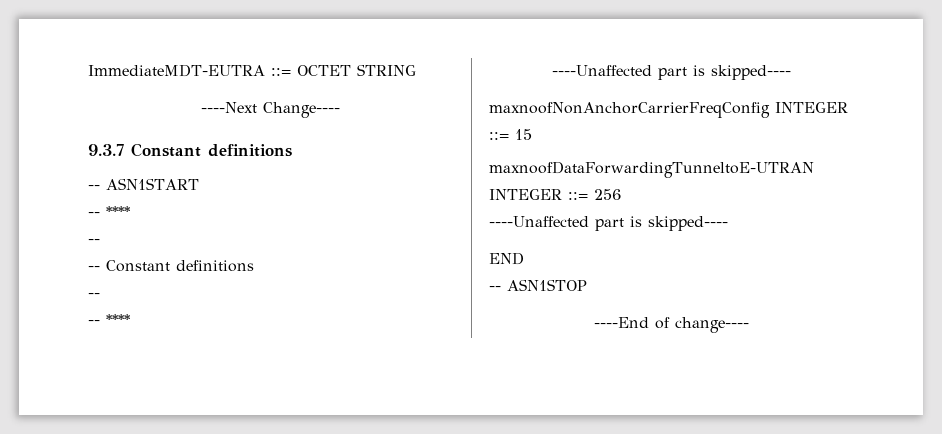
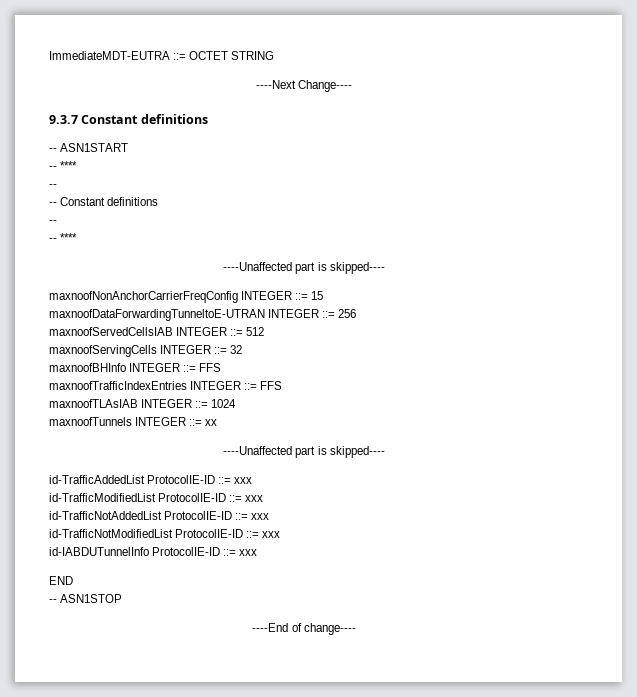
  maxnoofDataForwardingTunneltoE-UTRAN INTEGER ::= 256
+ maxnoofServedCellsIAB INTEGER ::= 512
+ maxnoofServingCells INTEGER ::= 32
+ maxnoofBHInfo INTEGER ::= FFS
+ maxnoofTrafficIndexEntries INTEGER ::= FFS
+ maxnoofTLAsIAB INTEGER ::= 1024
+ maxnoofTunnels INTEGER ::= xx
  ----Unaffected part is skipped----
+ id-TrafficAddedList ProtocolIE-ID ::= xxx
+ id-TrafficModifiedList ProtocolIE-ID ::= xxx
+ id-TrafficNotAddedList ProtocolIE-ID ::= xxx
+ id-TrafficNotModifiedList ProtocolIE-ID ::= xxx
+ id-IABDUTunnelInfo ProtocolIE-ID ::= xxx

